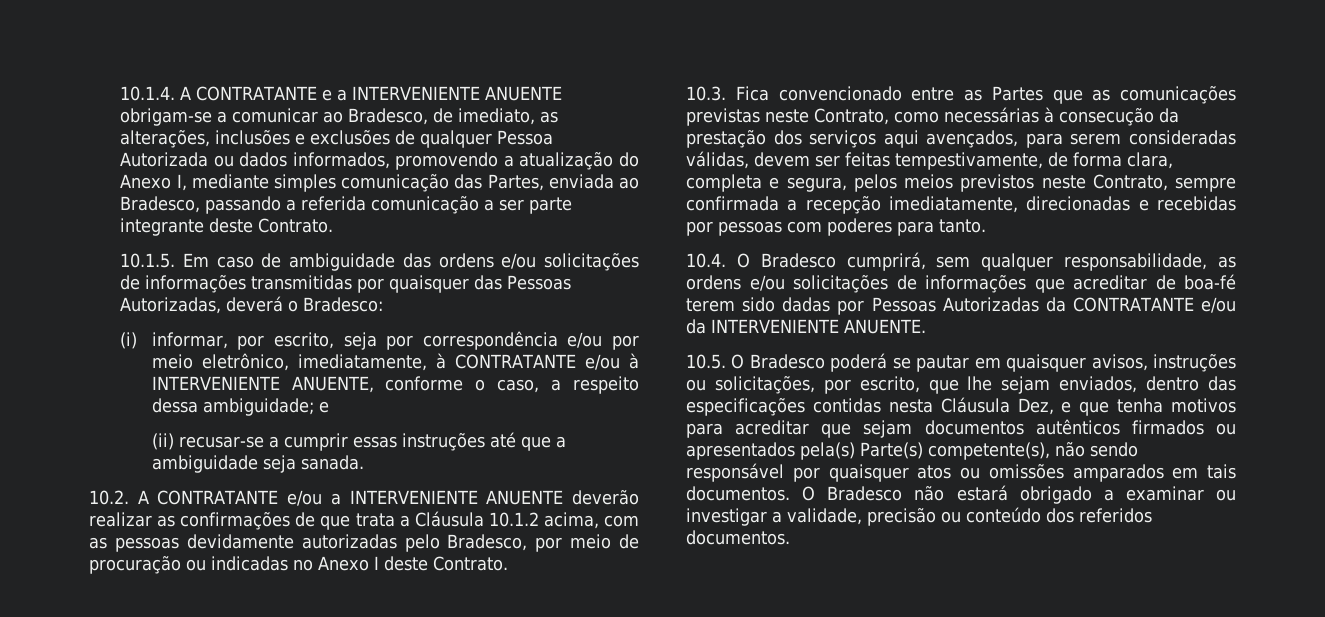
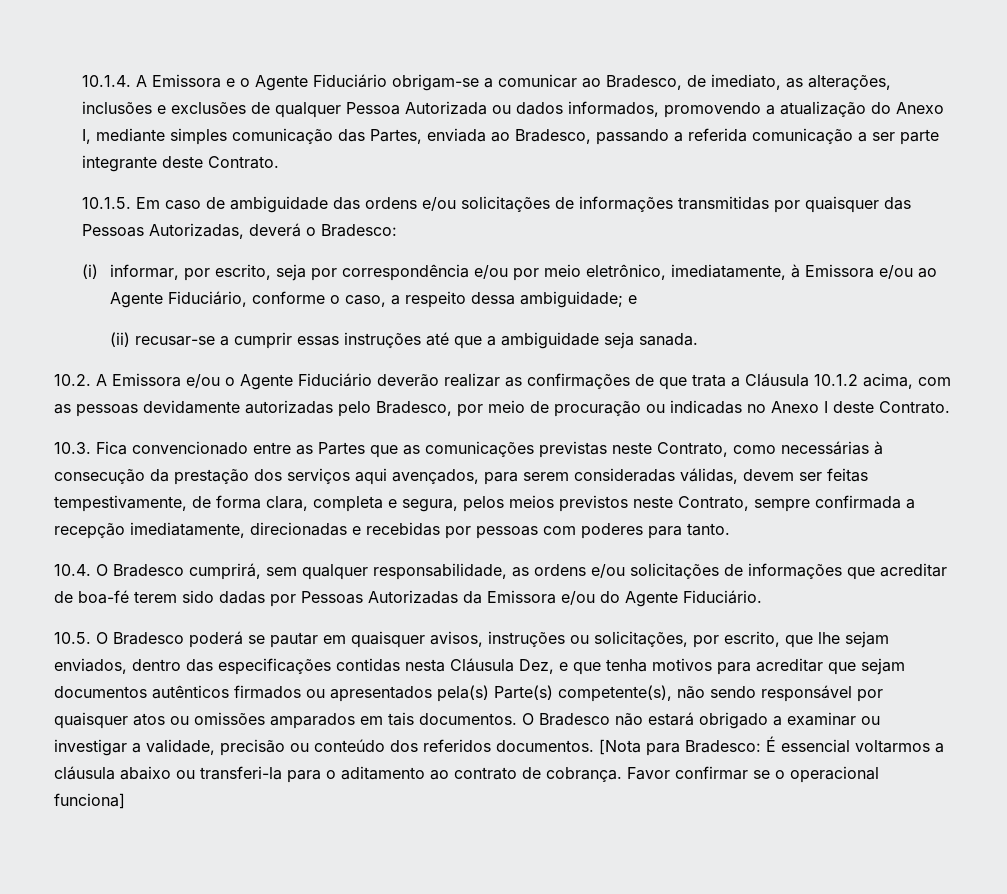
- 10.1.4. A CONTRATANTE e a INTERVENIENTE ANUENTE obrigam-se a comunicar ao Bradesco, de imediato, as alterações, inclusões e exclusões de qualquer Pessoa Autorizada ou dados informados, promovendo a atualização do Anexo I, mediante simples comunicação das Partes, enviada ao Bradesco, passando a referida comunicação a ser parte integrante deste Contrato.
+ 10.1.4. A Emissora e o Agente Fiduciário obrigam-se a comunicar ao Bradesco, de imediato, as alterações, inclusões e exclusões de qualquer Pessoa Autorizada ou dados informados, promovendo a atualização do Anexo I, mediante simples comunicação das Partes, enviada ao Bradesco, passando a referida comunicação a ser parte integrante deste Contrato.
- (i) informar, por escrito, seja por correspondência e/ou por meio eletrônico, imediatamente, à CONTRATANTE e/ou à INTERVENIENTE ANUENTE, conforme o caso, a respeito dessa ambiguidade; e
+ (i) informar, por escrito, seja por correspondência e/ou por meio eletrônico, imediatamente, à Emissora e/ou ao Agente Fiduciário, conforme o caso, a respeito dessa ambiguidade; e
- 10.2. A CONTRATANTE e/ou a INTERVENIENTE ANUENTE deverão realizar as confirmações de que trata a Cláusula 10.1.2 acima, com as pessoas devidamente autorizadas pelo Bradesco, por meio de procuração ou indicadas no Anexo I deste Contrato.
+ 10.2. A Emissora e/ou o Agente Fiduciário deverão realizar as confirmações de que trata a Cláusula 10.1.2 acima, com as pessoas devidamente autorizadas pelo Bradesco, por meio de procuração ou indicadas no Anexo I deste Contrato.
- 10.4. O Bradesco cumprirá, sem qualquer responsabilidade, as ordens e/ou solicitações de informações que acreditar de boa-fé terem sido dadas por Pessoas Autorizadas da CONTRATANTE e/ou da INTERVENIENTE ANUENTE.
+ 10.4. O Bradesco cumprirá, sem qualquer responsabilidade, as ordens e/ou solicitações de informações que acreditar de boa-fé terem sido dadas por Pessoas Autorizadas da Emissora e/ou do Agente Fiduciário.
+ [Nota para Bradesco: É essencial voltarmos a cláusula abaixo ou transferi-la para o aditamento ao contrato de cobrança. Favor confirmar se o operacional funciona]

